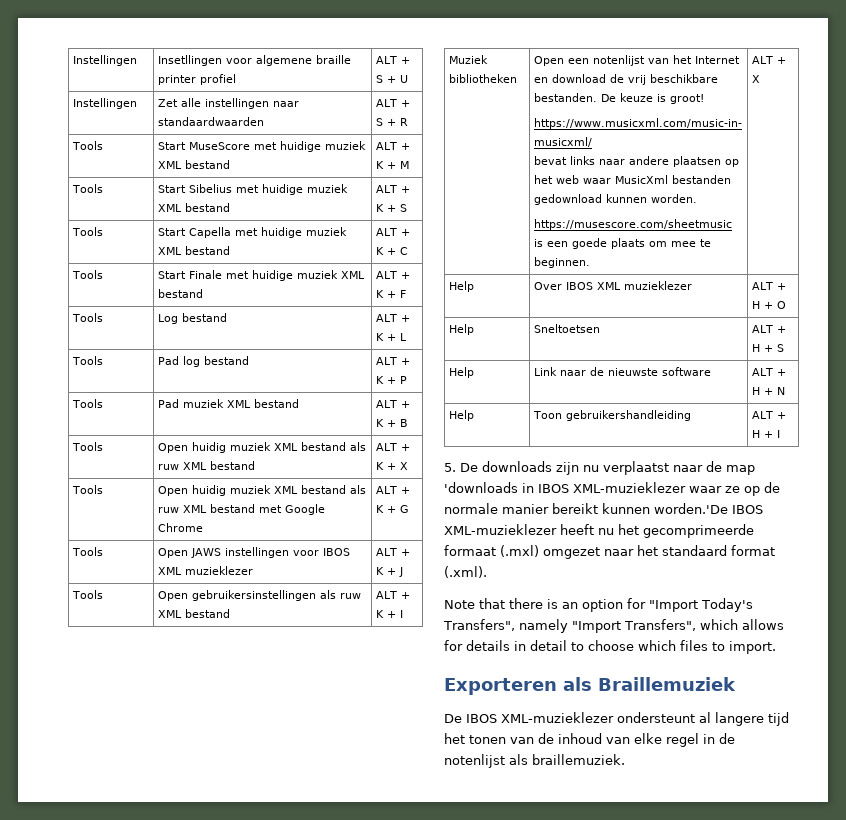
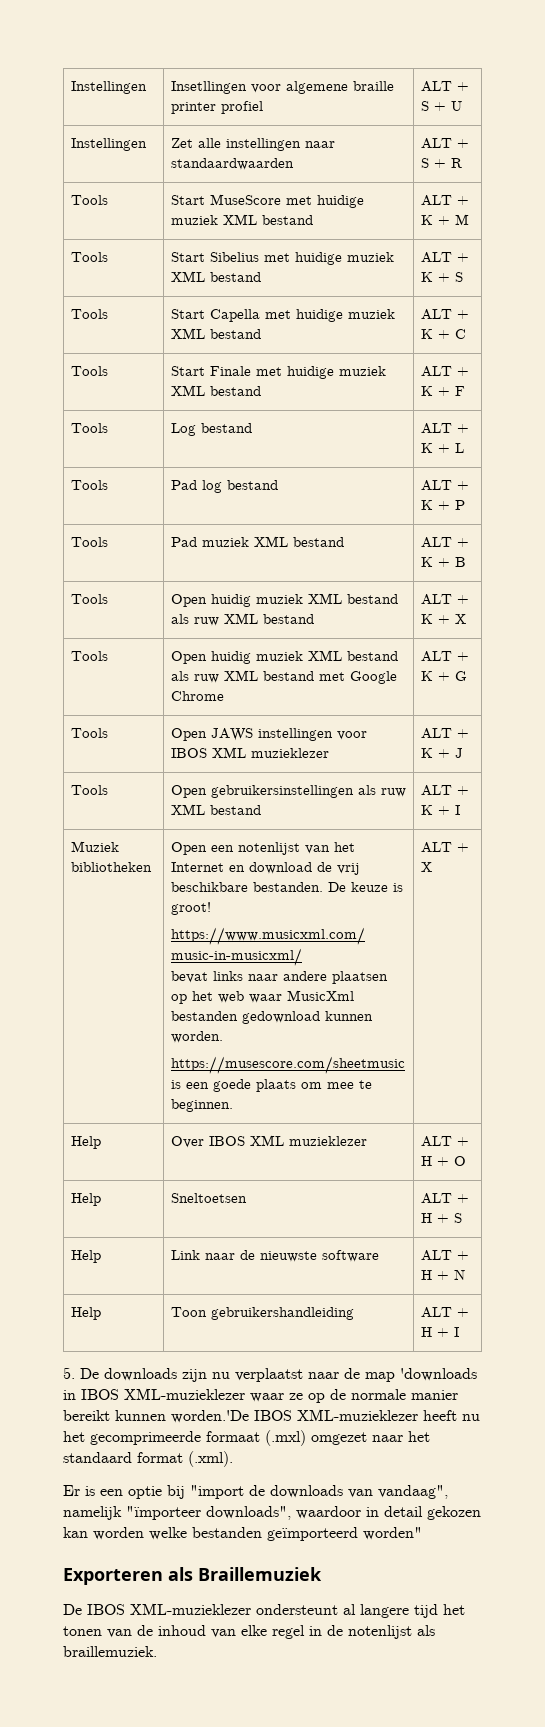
- Note that there is an option for "Import Today's Transfers", namely "Import Transfers", which allows for details in detail to choose which files to import.
+ Er is een optie bij "import de downloads van vandaag", namelijk "ïmporteer downloads", waardoor in detail gekozen kan worden welke bestanden geïmporteerd worden"

